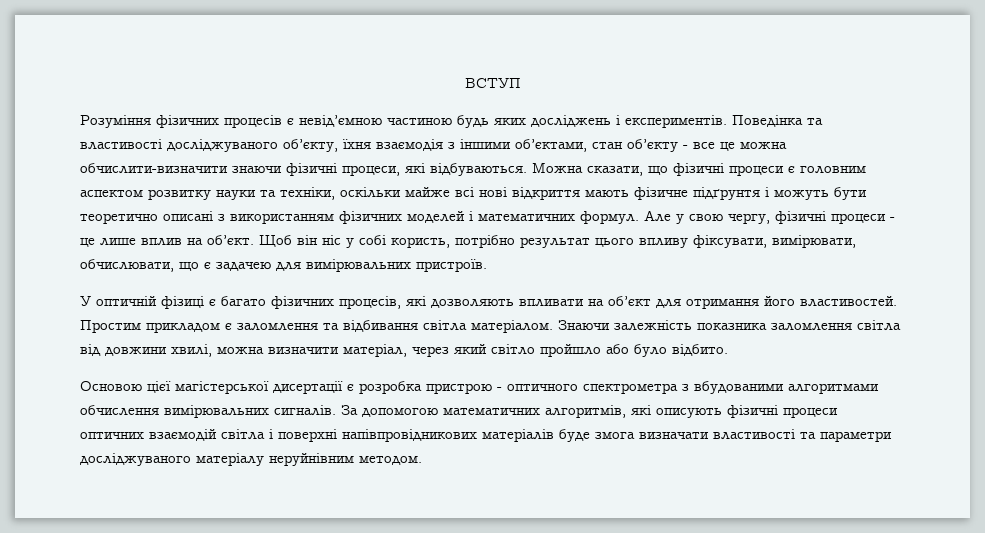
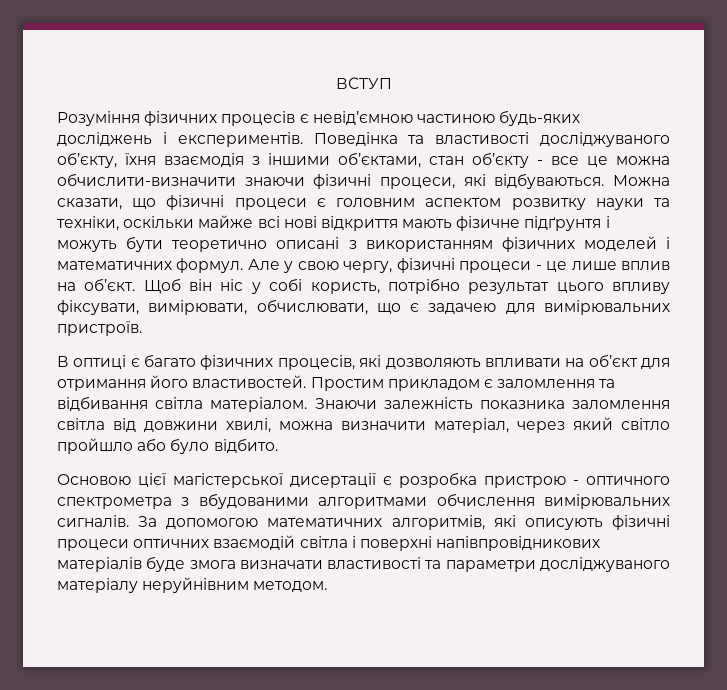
- Розуміння фізичних процесів є невід’ємною частиною будь яких досліджень і експериментів.
+ Розуміння фізичних процесів є невід’ємною частиною будь-яких досліджень і експериментів.
- У оптичній фізиці є багато фізичних процесів, які дозволяють впливати на об’єкт для отримання його властивостей.
+ В оптиці є багато фізичних процесів, які дозволяють впливати на об’єкт для отримання його властивостей.

